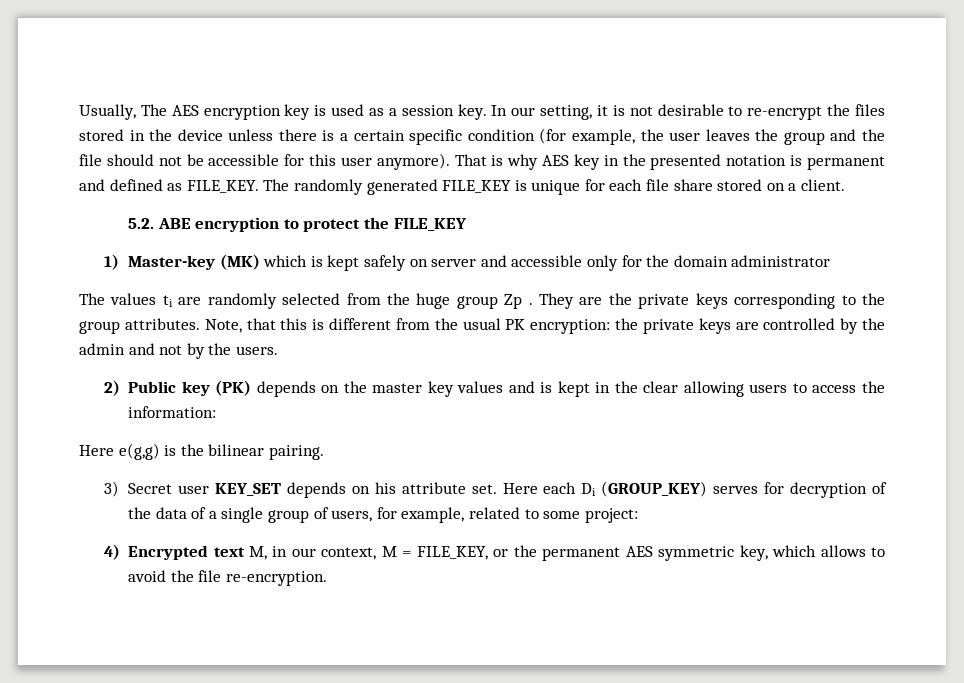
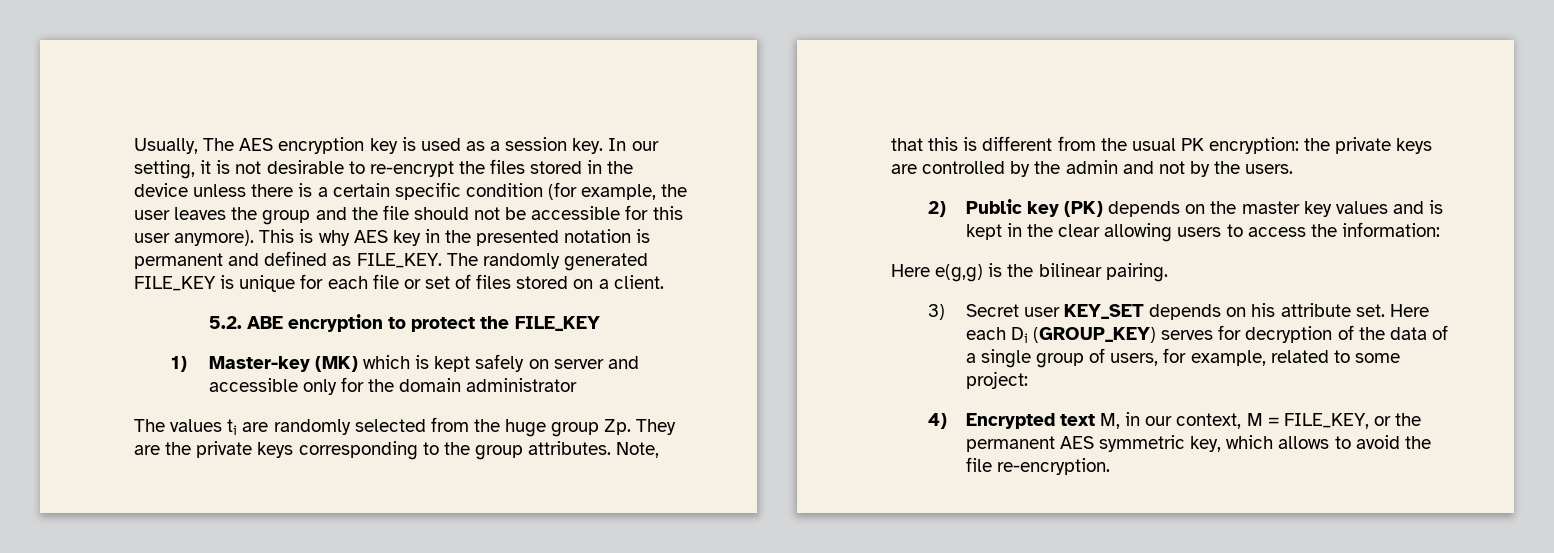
- That is why AES key in the presented notation is permanent and defined as FILE_KEY.
+ This is why AES key in the presented notation is permanent and defined as FILE_KEY.
- The randomly generated FILE_KEY is unique for each file share stored on a client.
+ The randomly generated FILE_KEY is unique for each file or set of files stored on a client.
- The values ti are randomly selected from the huge group Zp . They are the private keys corresponding to the group attributes.
+ The values ti are randomly selected from the huge group Zp. They are the private keys corresponding to the group attributes.

